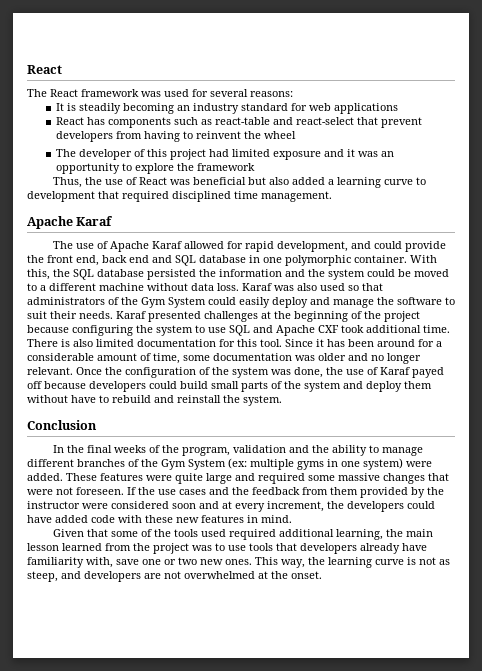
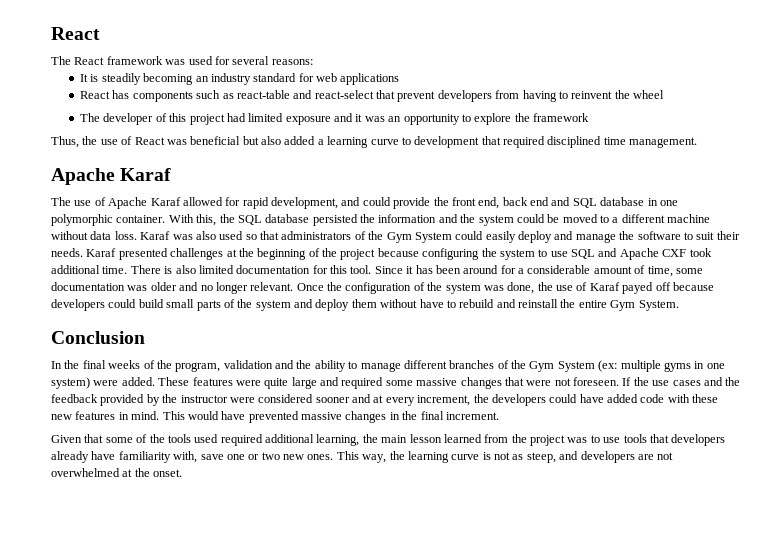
- Once the configuration of the system was done, the use of Karaf payed off because developers could build small parts of the system and deploy them without have to rebuild and reinstall the system.
+ Once the configuration of the system was done, the use of Karaf payed off because developers could build small parts of the system and deploy them without have to rebuild and reinstall the entire Gym System.
- If the use cases and the feedback from them provided by the instructor were considered soon and at every increment, the developers could have added code with these new features in mind.
+ If the use cases and the feedback provided by the instructor were considered sooner and at every increment, the developers could have added code with these new features in mind. This would have prevented massive changes in the final increment.

